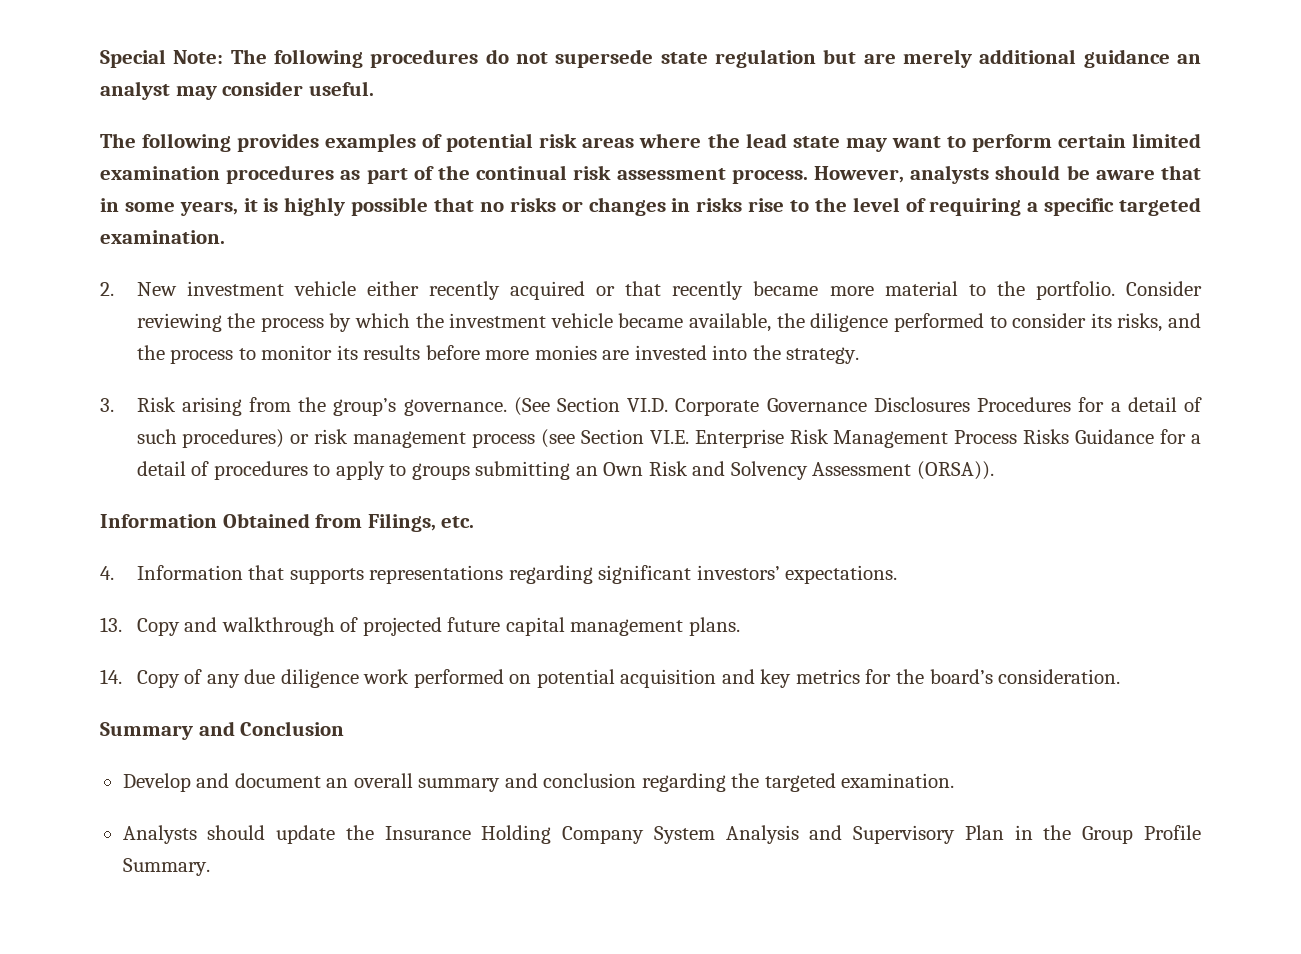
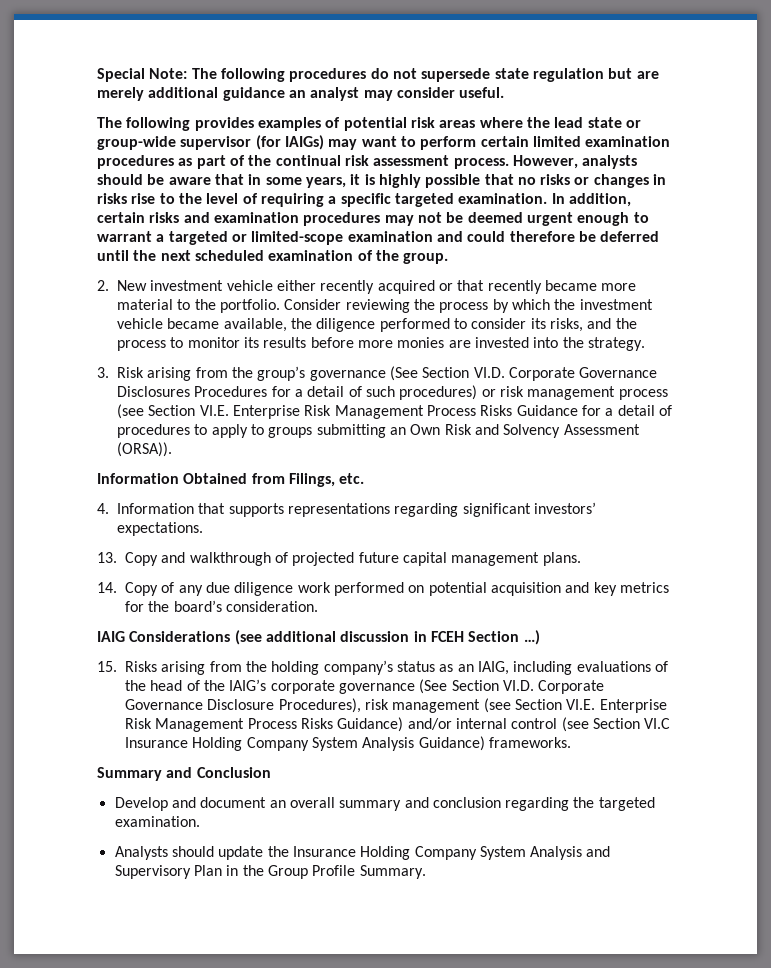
- The following provides examples of potential risk areas where the lead state may want to perform certain limited examination procedures as part of the continual risk assessment process.
+ The following provides examples of potential risk areas where the lead state or group-wide supervisor (for IAIGs) may want to perform certain limited examination procedures as part of the continual risk assessment process.
+ In addition, certain risks and examination procedures may not be deemed urgent enough to warrant a targeted or limited-scope examination and could therefore be deferred until the next scheduled examination of the group.
- 3. Risk arising from the group’s governance. (See Section VI.D. Corporate Governance Disclosures Procedures for a detail of such procedures) or risk management process (see Section VI.E. Enterprise Risk Management Process Risks Guidance for a detail of procedures to apply to groups submitting an Own Risk and Solvency Assessment (ORSA)).
+ 3. Risk arising from the group’s governance (See Section VI.D. Corporate Governance Disclosures Procedures for a detail of such procedures) or risk management process (see Section VI.E. Enterprise Risk Management Process Risks Guidance for a detail of procedures to apply to groups submitting an Own Risk and Solvency Assessment (ORSA)).
+ IAIG Considerations (see additional discussion in FCEH Section …)
+ 15. Risks arising from the holding company’s status as an IAIG, including evaluations of the head of the IAIG’s corporate governance (See Section VI.D. Corporate Governance Disclosure Procedures), risk management (see Section VI.E. Enterprise Risk Management Process Risks Guidance) and/or internal control (see Section VI.C Insurance Holding Company System Analysis Guidance) frameworks.

